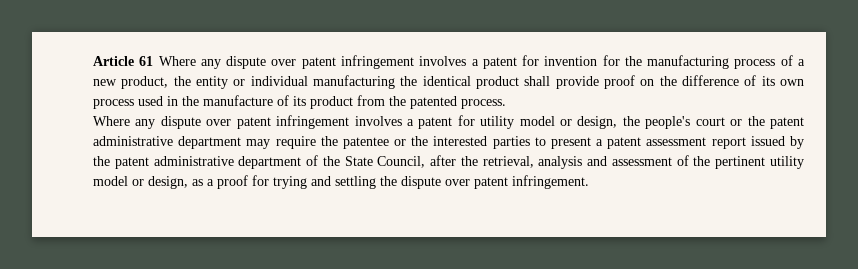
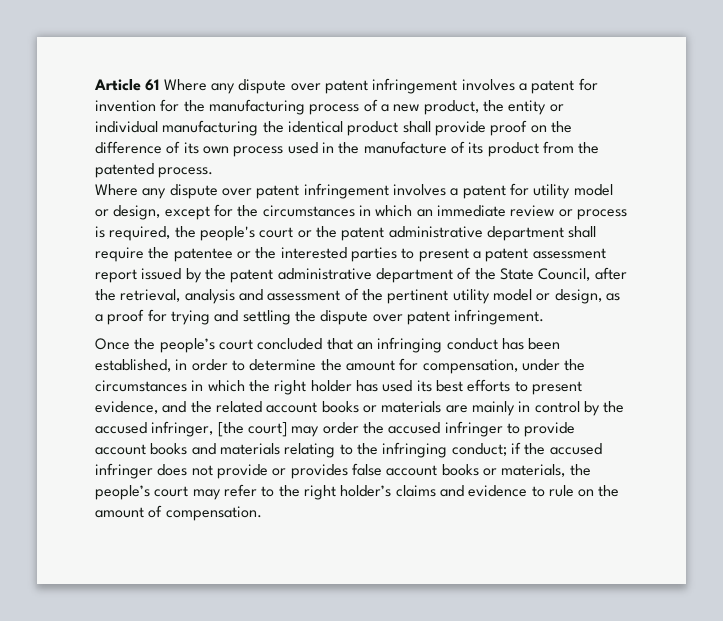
- Where any dispute over patent infringement involves a patent for utility model or design, the people's court or the patent administrative department may require the patentee or the interested parties to present a patent assessment report issued by the patent administrative department of the State Council, after the retrieval, analysis and assessment of the pertinent utility model or design, as a proof for trying and settling the dispute over patent infringement.
+ Where any dispute over patent infringement involves a patent for utility model or design, except for the circumstances in which an immediate review or process is required, the people's court or the patent administrative department shall require the patentee or the interested parties to present a patent assessment report issued by the patent administrative department of the State Council, after the retrieval, analysis and assessment of the pertinent utility model or design, as a proof for trying and settling the dispute over patent infringement.
+ Once the people’s court concluded that an infringing conduct has been established, in order to determine the amount for compensation, under the circumstances in which the right holder has used its best efforts to present evidence, and the related account books or materials are mainly in control by the accused infringer, [the court] may order the accused infringer to provide account books and materials relating to the infringing conduct; if the accused infringer does not provide or provides false account books or materials, the people’s court may refer to the right holder’s claims and evidence to rule on the amount of compensation.

